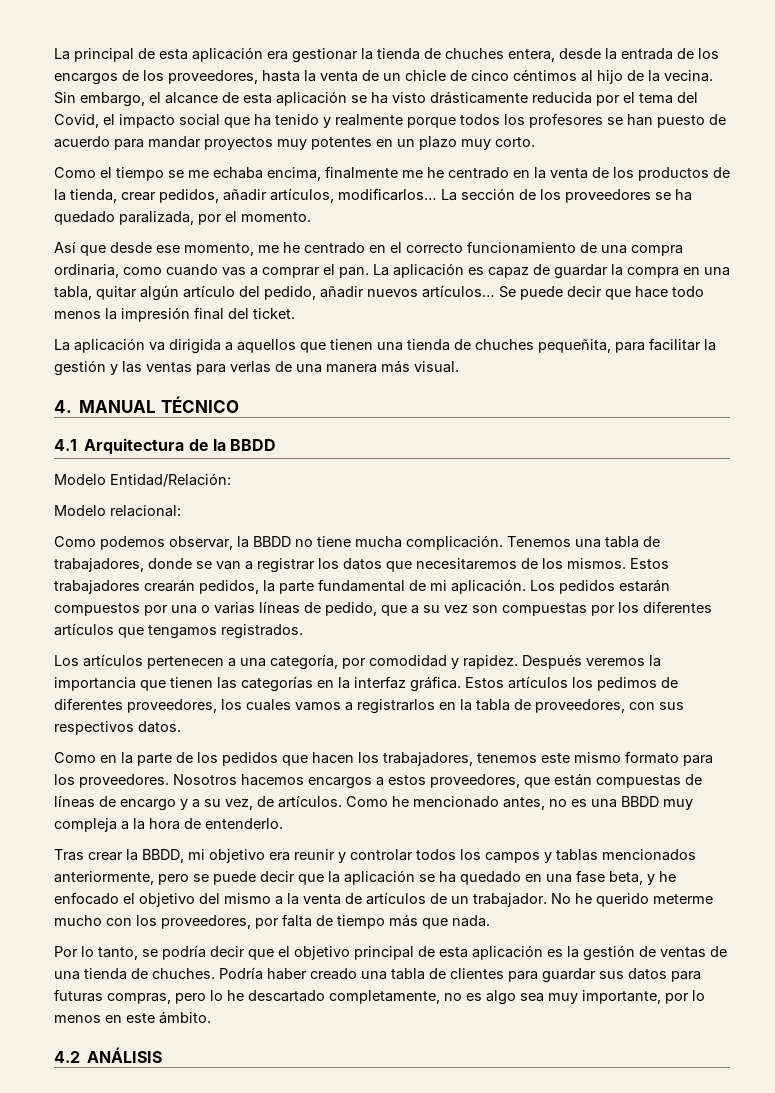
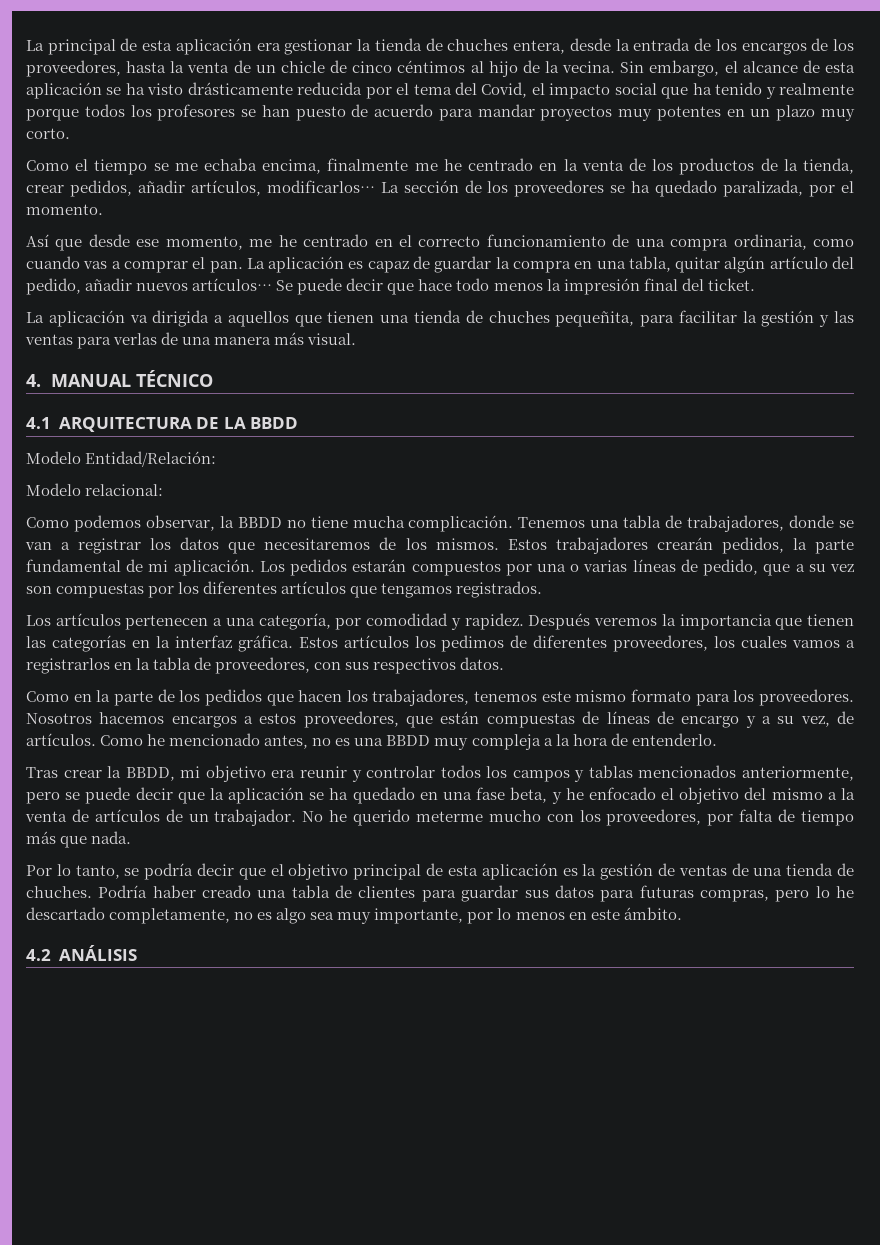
- 4.1 Arquitectura de la BBDD
+ 4.1 ARQUITECTURA DE LA BBDD

